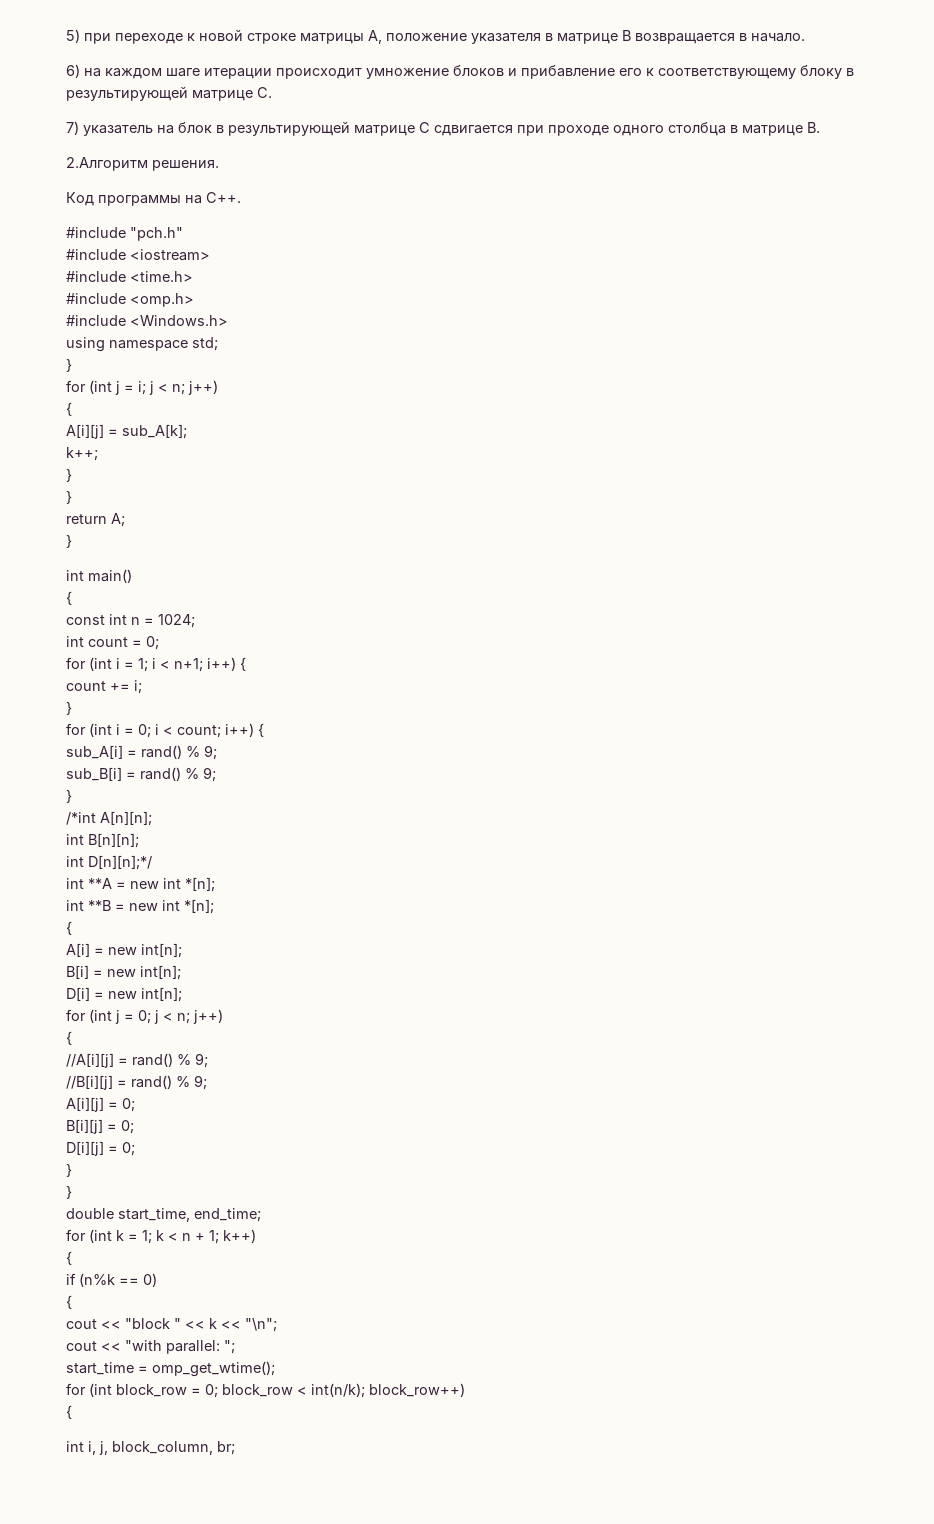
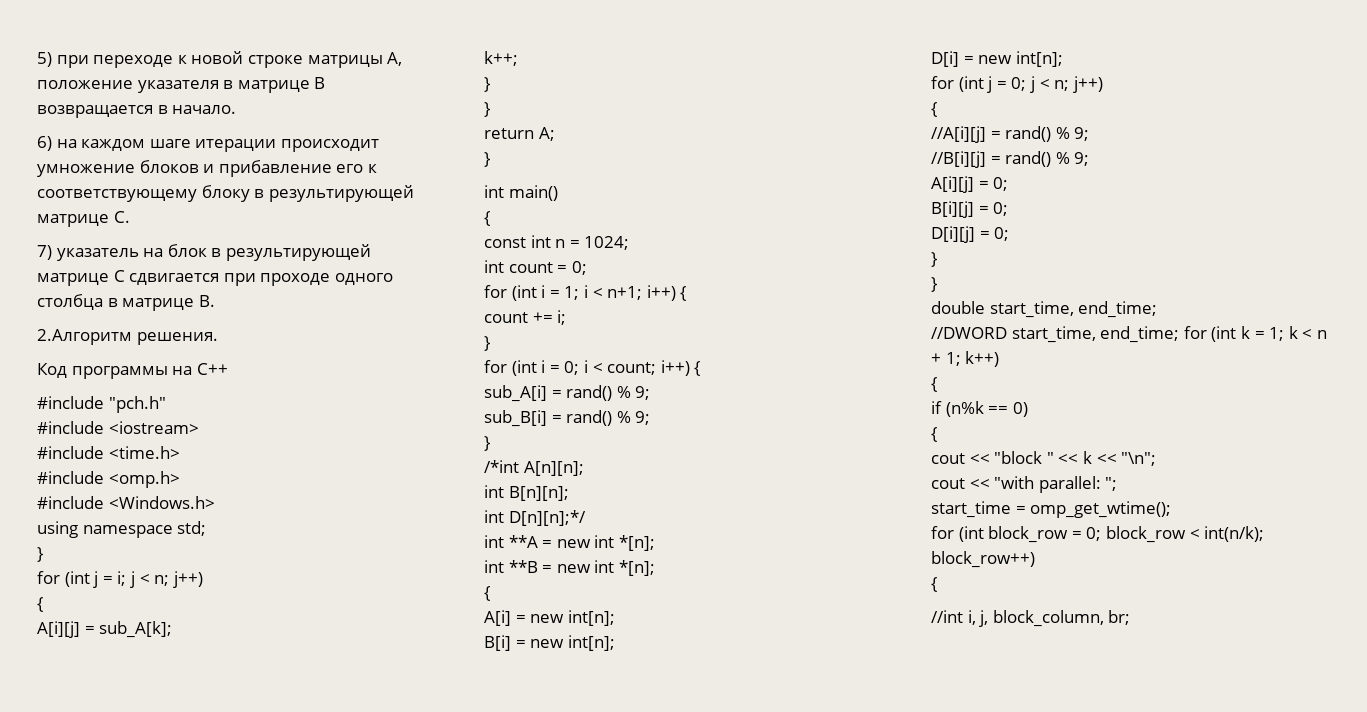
- Код программы на C++.
+ Код программы на C++
- for (int k = 1; k < n + 1; k++)
+ //DWORD start_time, end_time; for (int k = 1; k < n + 1; k++)
- int i, j, block_column, br;
+ //int i, j, block_column, br;

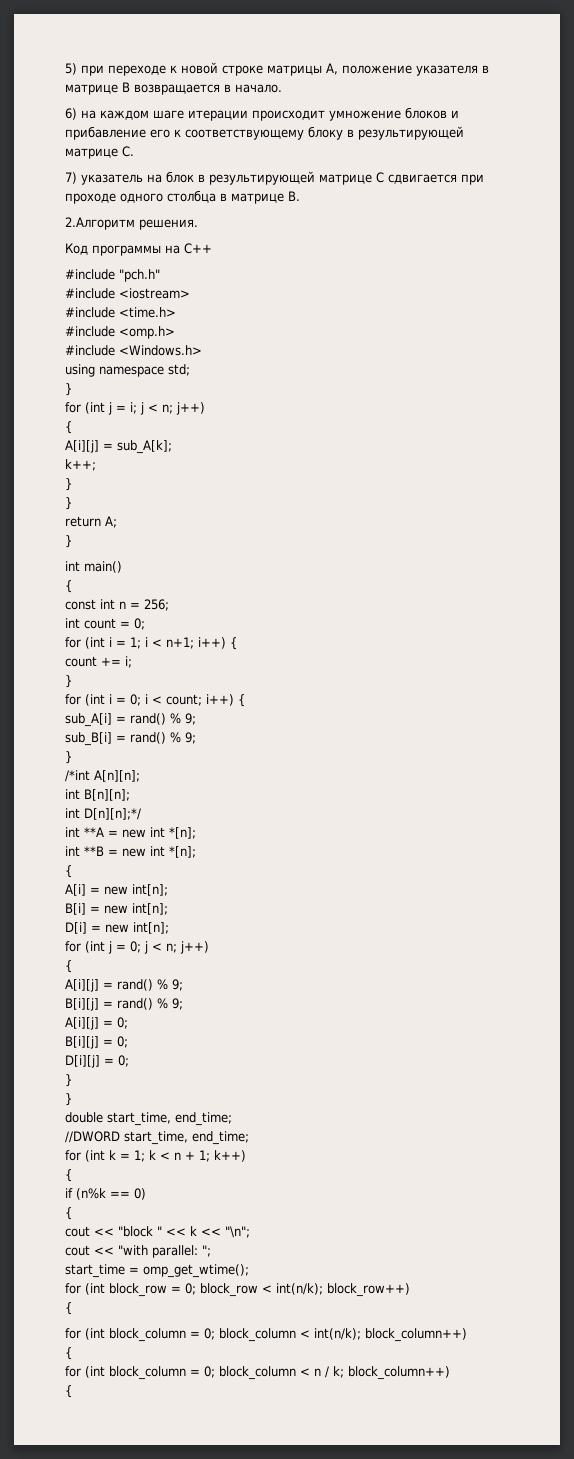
- const int n = 1024;
+ const int n = 256;
- //A[i][j] = rand() % 9;
- //B[i][j] = rand() % 9;
+ A[i][j] = rand() % 9;
+ B[i][j] = rand() % 9;
- //DWORD start_time, end_time; for (int k = 1; k < n + 1; k++)
+ //DWORD start_time, end_time;
+ for (int k = 1; k < n + 1; k++)
- //int i, j, block_column, br;
+ for (int block_column = 0; block_column < int(n/k); block_column++)
+ {
+ for (int block_column = 0; block_column < n / k; block_column++)
+ {

